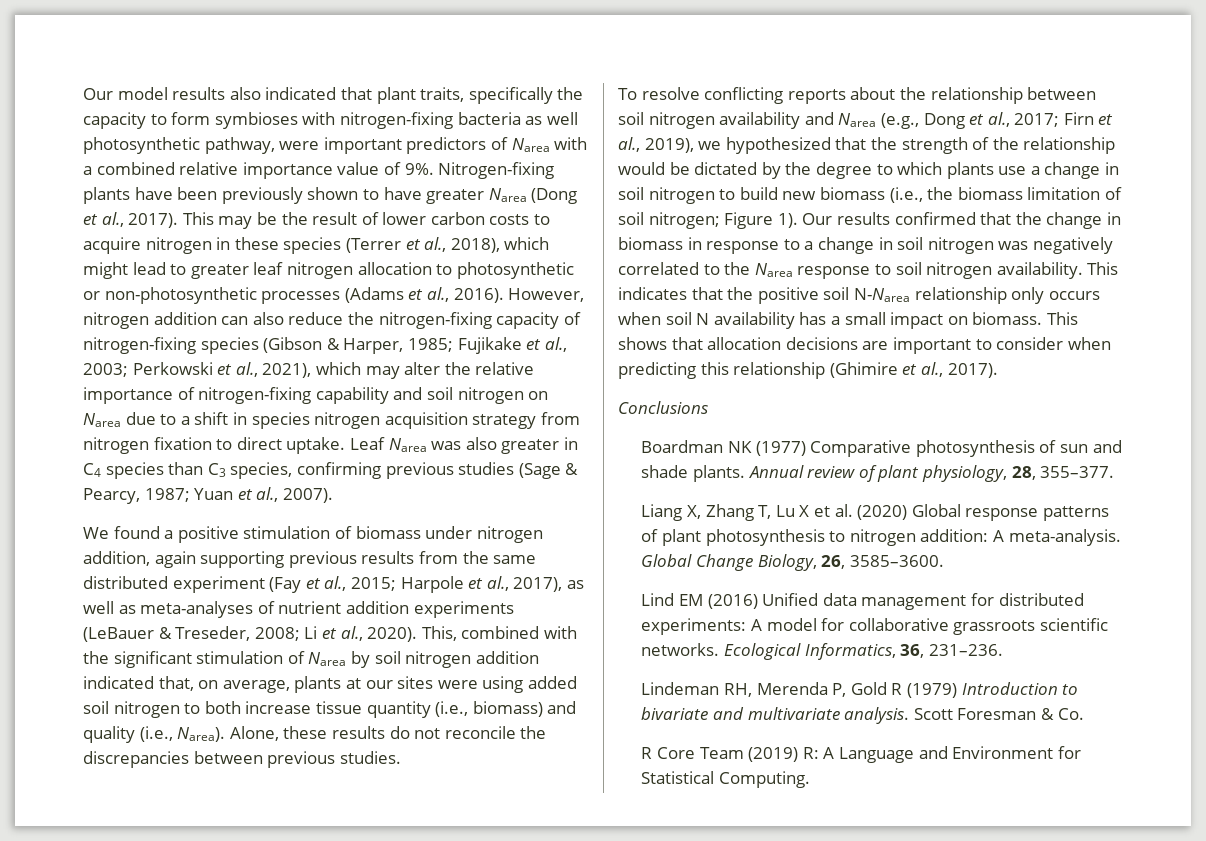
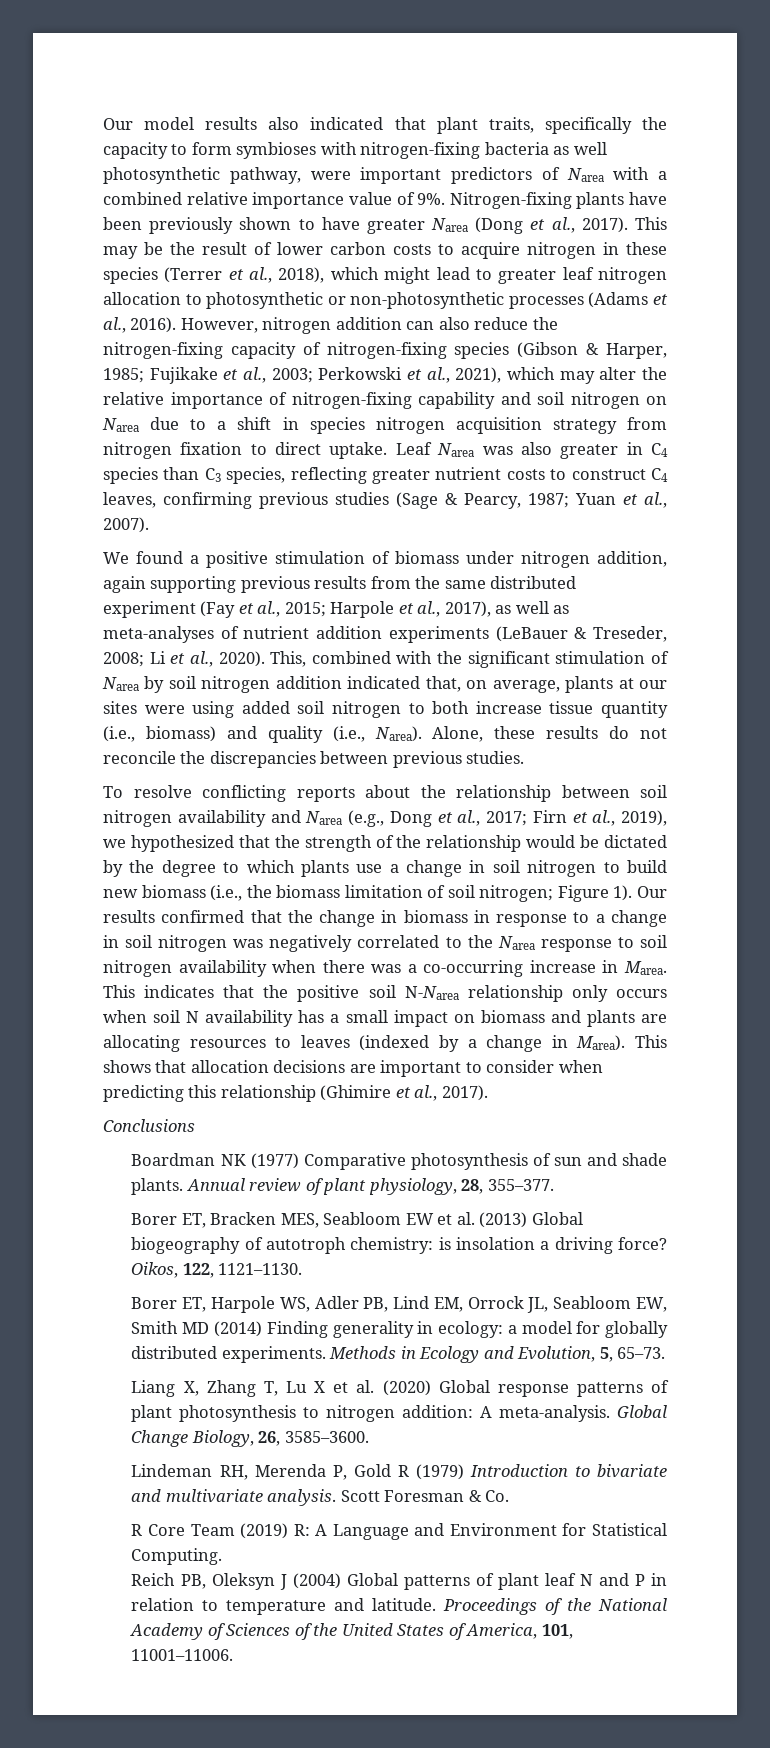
- Leaf Narea was also greater in C4 species than C3 species, confirming previous studies (Sage & Pearcy, 1987; Yuan et al., 2007).
+ Leaf Narea was also greater in C4 species than C3 species, reflecting greater nutrient costs to construct C4 leaves, confirming previous studies (Sage & Pearcy, 1987; Yuan et al., 2007).
- Our results confirmed that the change in biomass in response to a change in soil nitrogen was negatively correlated to the Narea response to soil nitrogen availability.
+ Our results confirmed that the change in biomass in response to a change in soil nitrogen was negatively correlated to the Narea response to soil nitrogen availability when there was a co-occurring increase in Marea.
- This indicates that the positive soil N-Narea relationship only occurs when soil N availability has a small impact on biomass.
+ This indicates that the positive soil N-Narea relationship only occurs when soil N availability has a small impact on biomass and plants are allocating resources to leaves (indexed by a change in Marea).
+ Borer ET, Bracken MES, Seabloom EW et al. (2013) Global biogeography of autotroph chemistry: is insolation a driving force? Oikos, 122, 1121–1130.
+ Borer ET, Harpole WS, Adler PB, Lind EM, Orrock JL, Seabloom EW, Smith MD (2014) Finding generality in ecology: a model for globally distributed experiments. Methods in Ecology and Evolution, 5, 65–73.
- Lind EM (2016) Unified data management for distributed experiments: A model for collaborative grassroots scientific networks. Ecological Informatics, 36, 231–236.
+ Reich PB, Oleksyn J (2004) Global patterns of plant leaf N and P in relation to temperature and latitude. Proceedings of the National Academy of Sciences of the United States of America, 101, 11001–11006.

